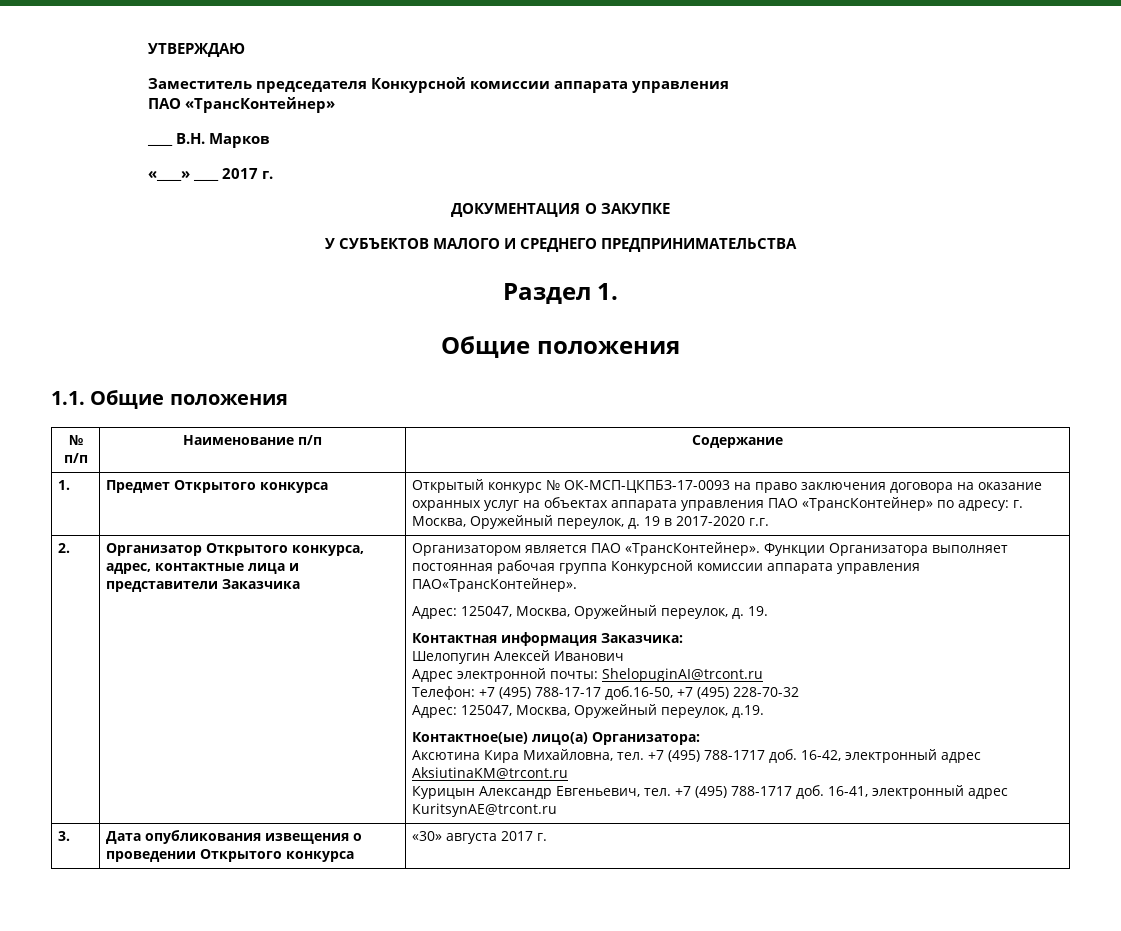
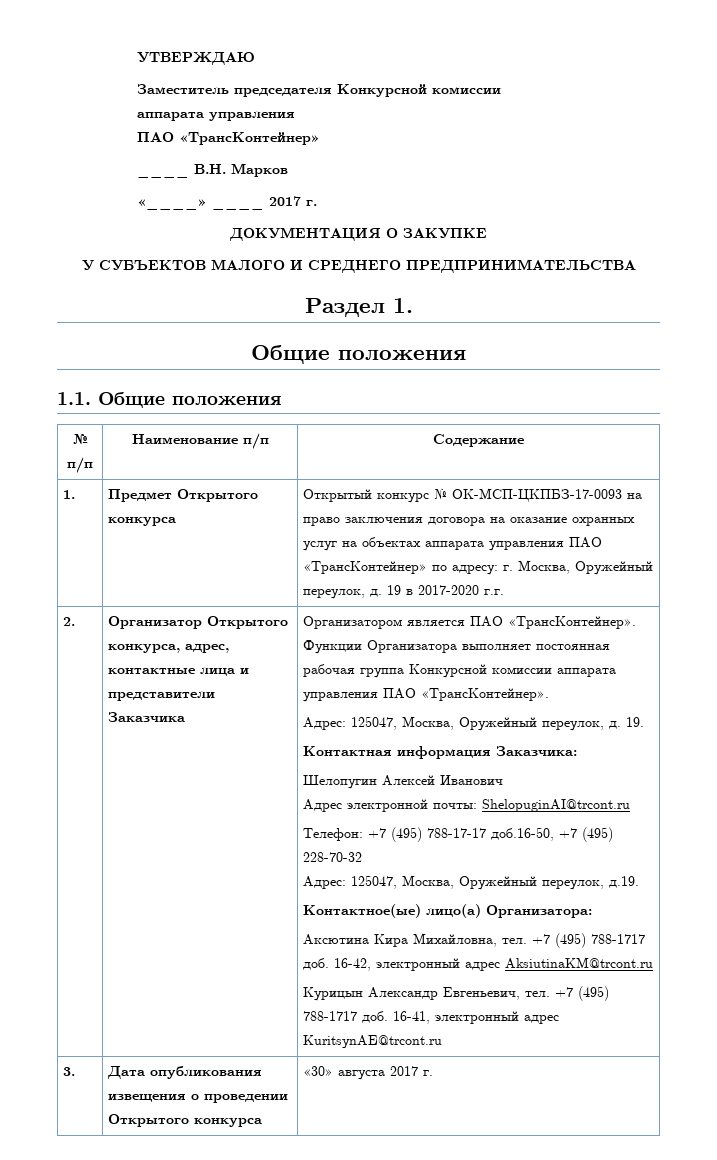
- Заместитель председателя Конкурсной комиссии аппарата управления
+ Заместитель председателя Конкурсной комиссии
+ аппарата управления
- Функции Организатора выполняет постоянная рабочая группа Конкурсной комиссии аппарата управления ПАО«ТрансКонтейнер».
+ Функции Организатора выполняет постоянная рабочая группа Конкурсной комиссии аппарата управления ПАО «ТрансКонтейнер».

